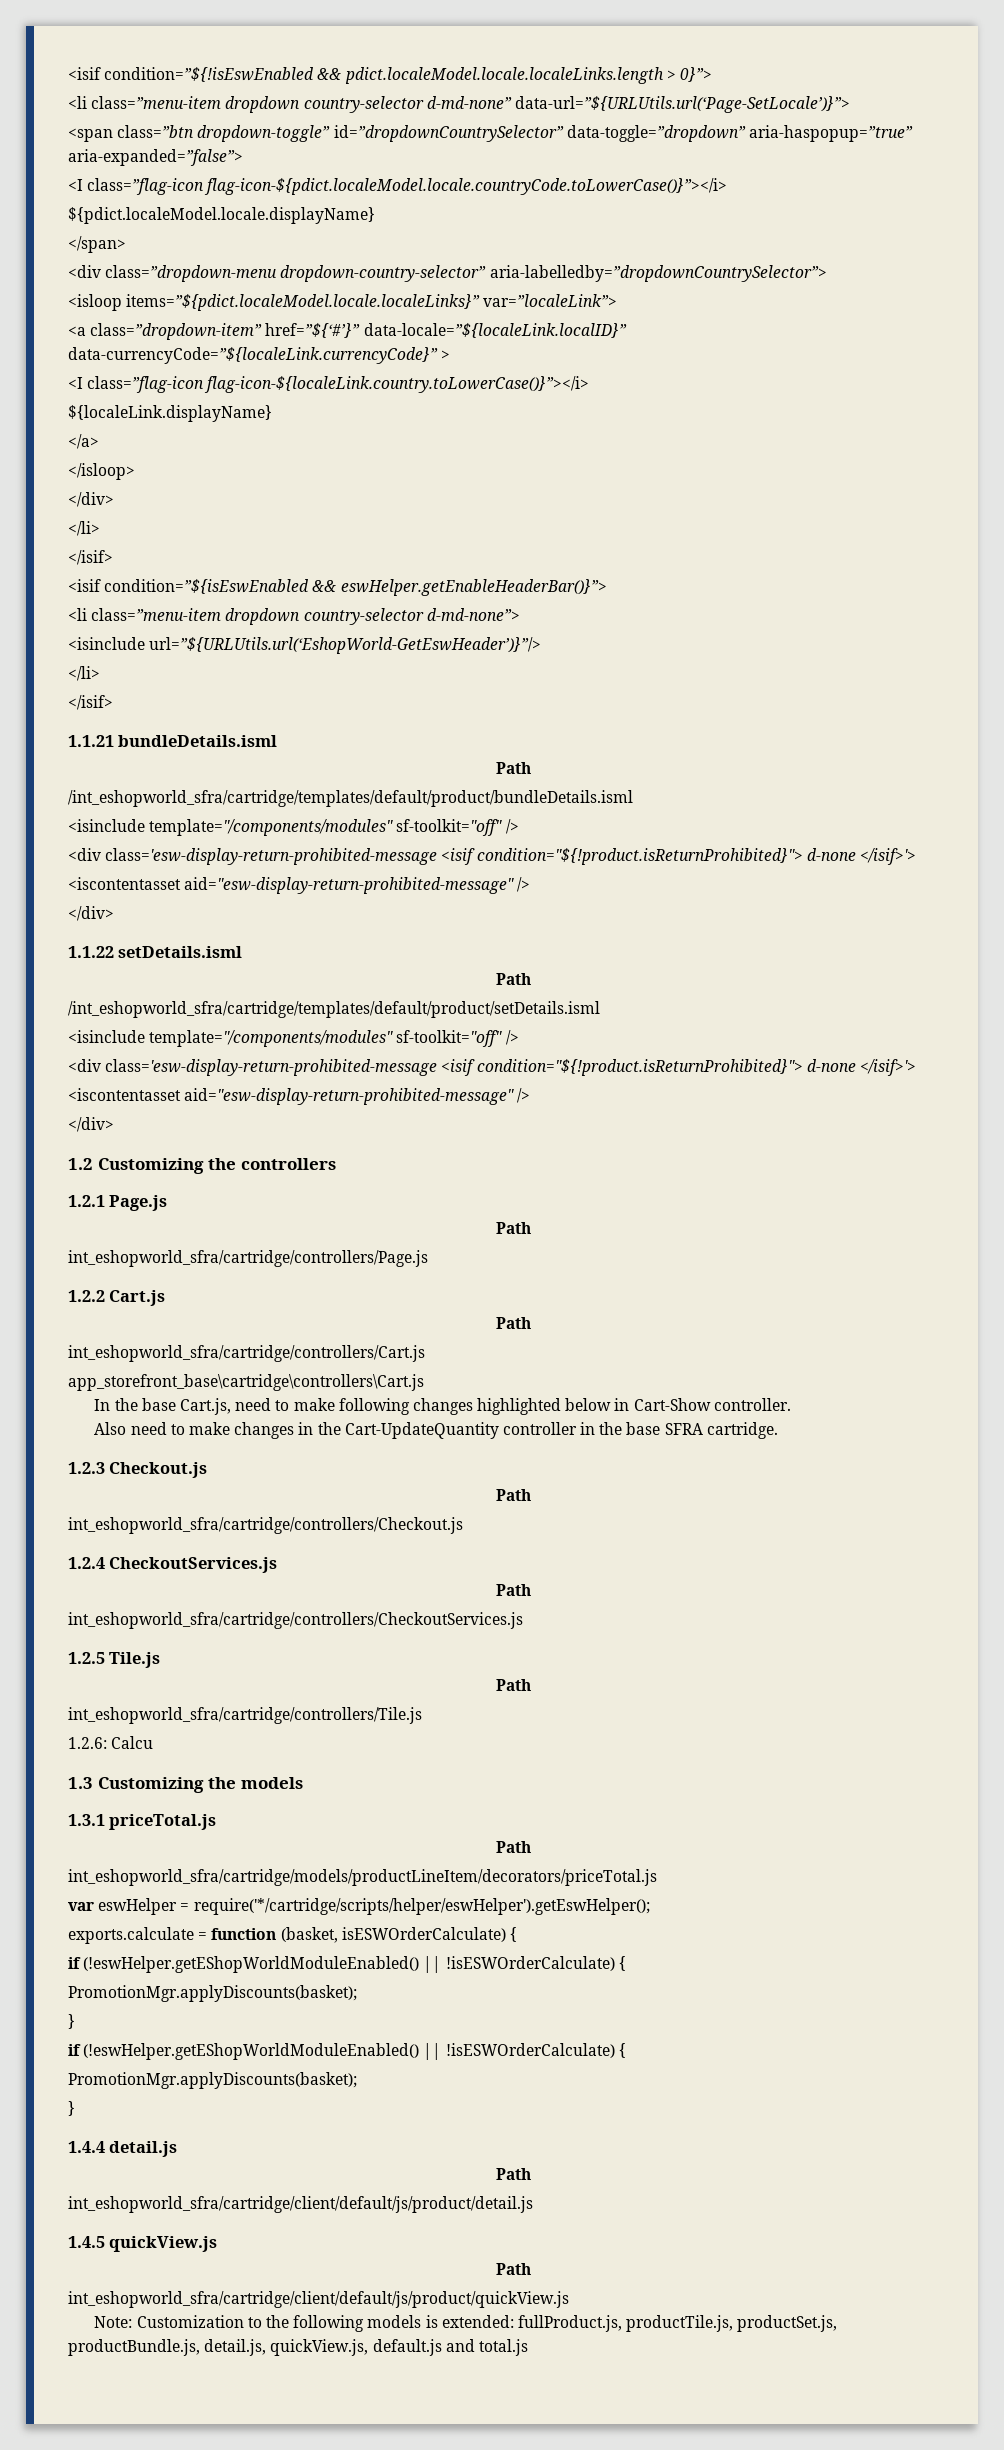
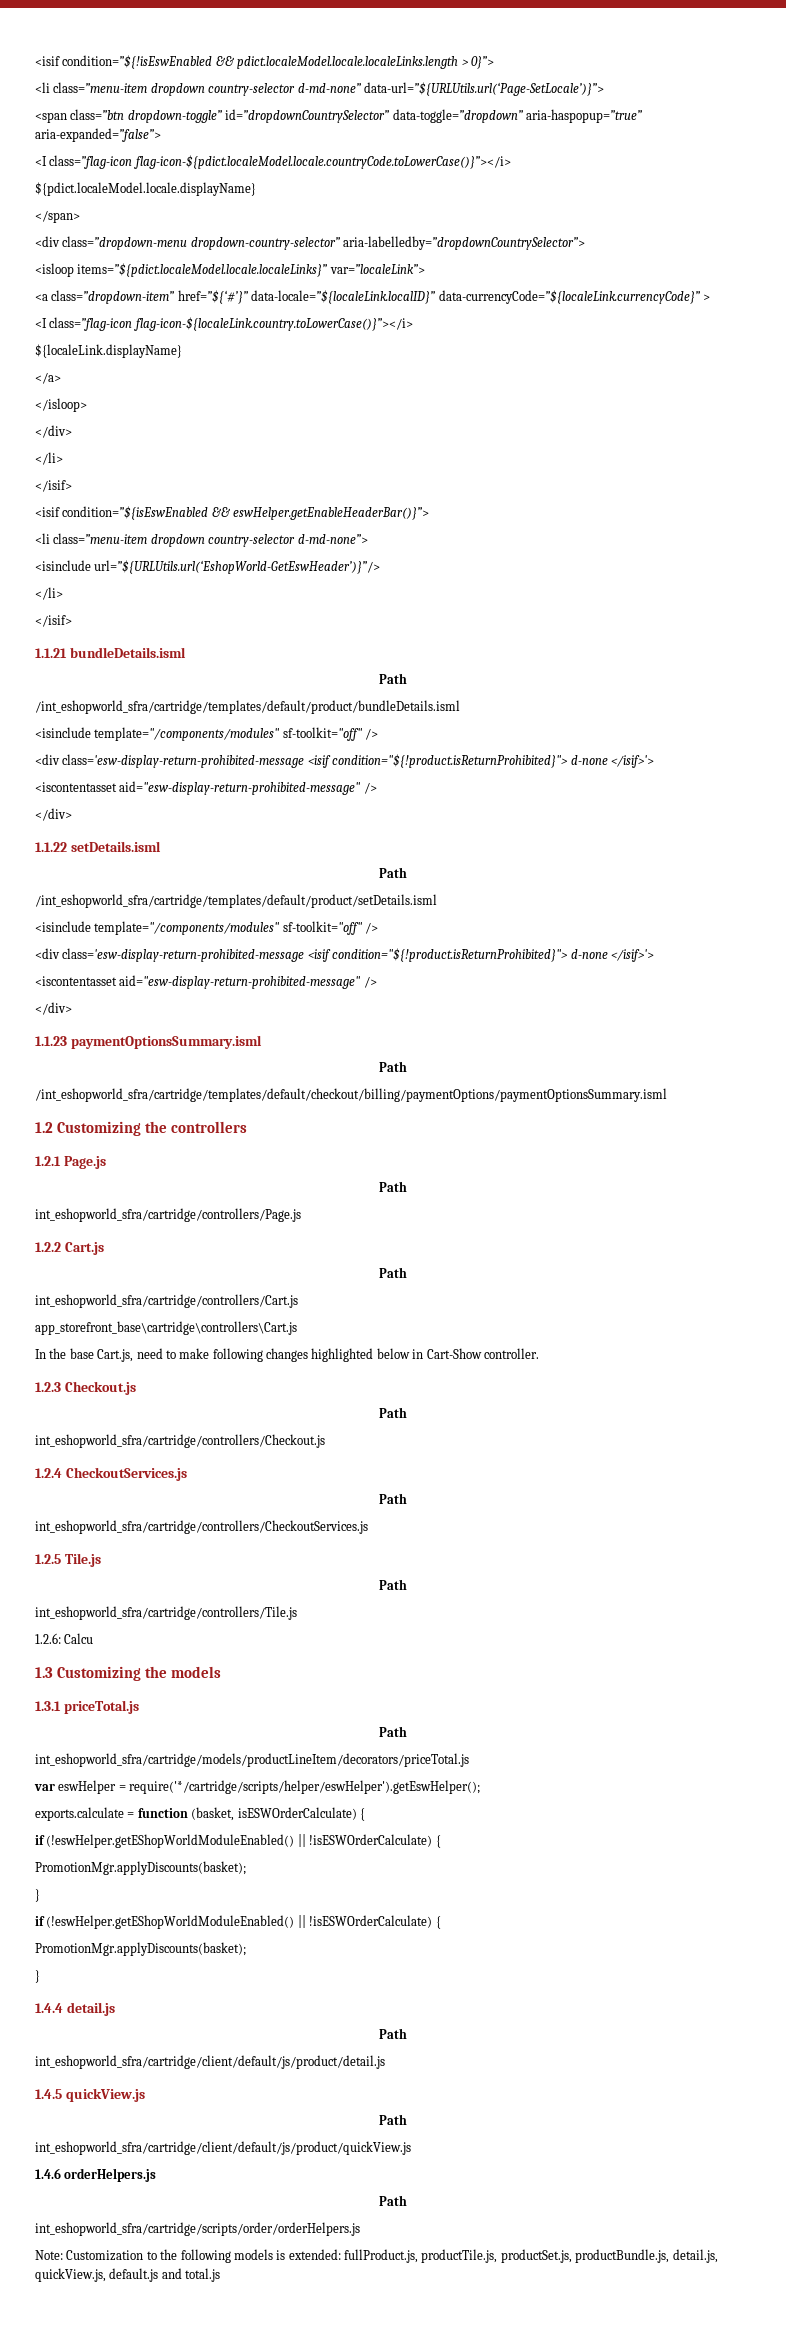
+ 1.1.23 paymentOptionsSummary.isml
+ Path
+ /int_eshopworld_sfra/cartridge/templates/default/checkout/billing/paymentOptions/paymentOptionsSummary.isml
- Also need to make changes in the Cart-UpdateQuantity controller in the base SFRA cartridge.
+ 1.4.6 orderHelpers.js
+ Path
+ int_eshopworld_sfra/cartridge/scripts/order/orderHelpers.js

